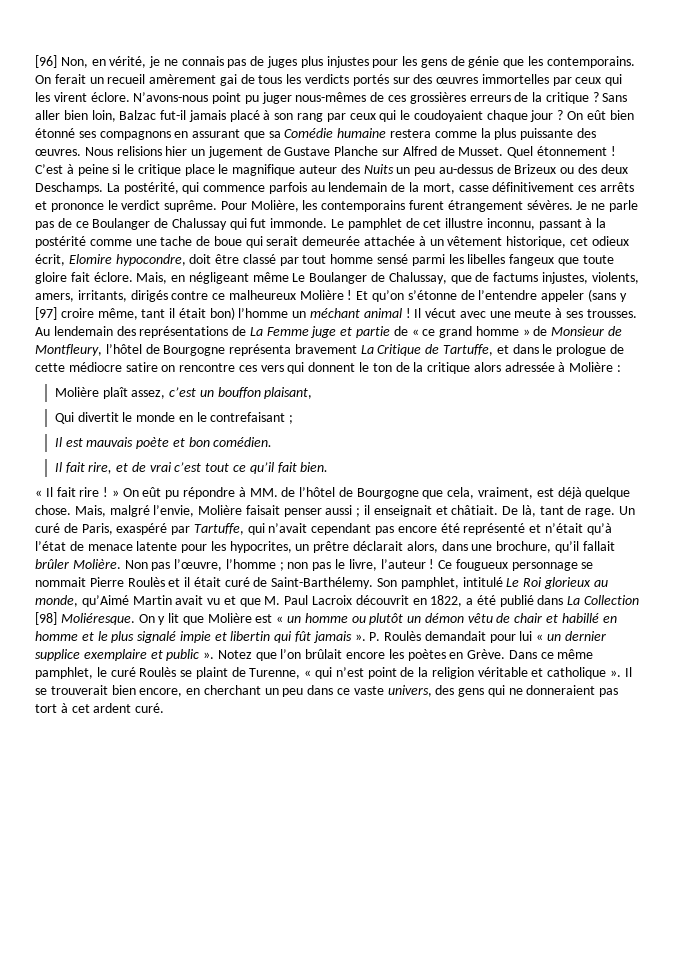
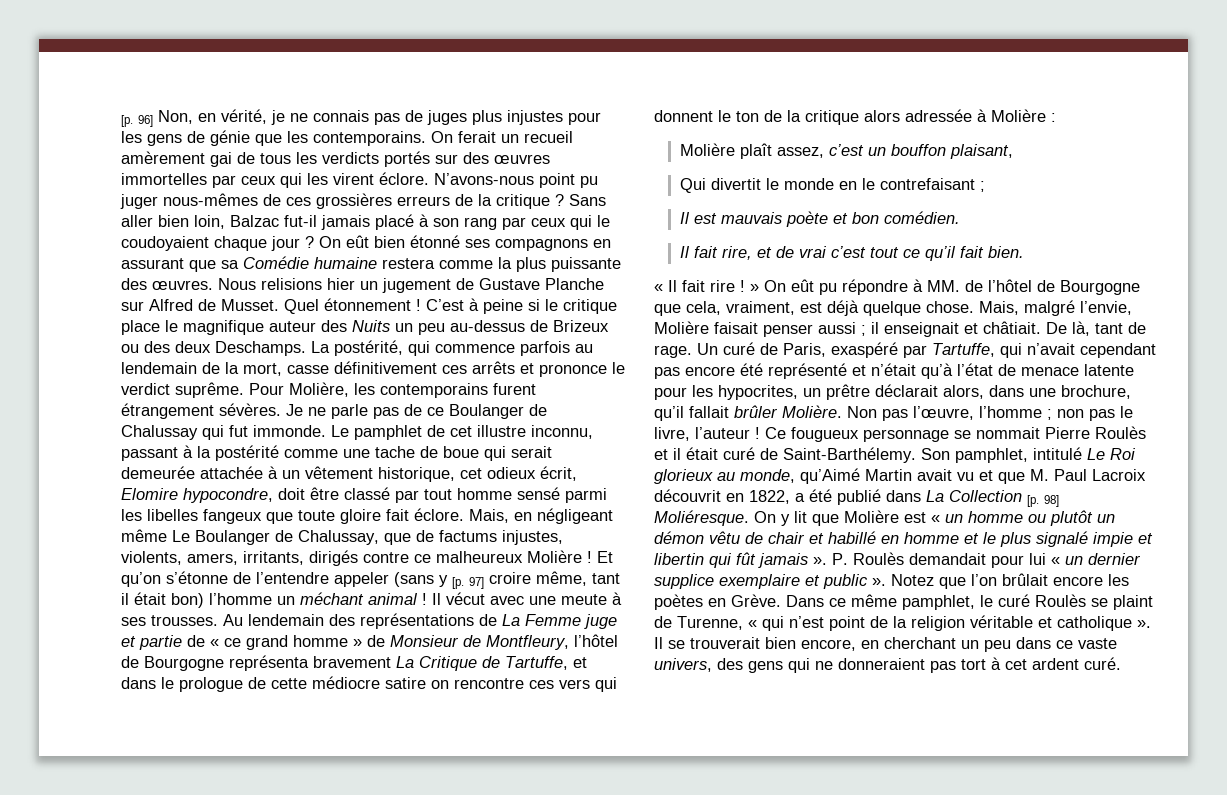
- [96] Non, en vérité, je ne connais pas de juges plus injustes pour les gens de génie que les contemporains.
+ [p. 96] Non, en vérité, je ne connais pas de juges plus injustes pour les gens de génie que les contemporains.
- Et qu’on s’étonne de l’entendre appeler (sans y [97] croire même, tant il était bon) l’homme un méchant animal !
+ Et qu’on s’étonne de l’entendre appeler (sans y [p. 97] croire même, tant il était bon) l’homme un méchant animal !
- Son pamphlet, intitulé Le Roi glorieux au monde, qu’Aimé Martin avait vu et que M. Paul Lacroix découvrit en 1822, a été publié dans La Collection [98] Moliéresque.
+ Son pamphlet, intitulé Le Roi glorieux au monde, qu’Aimé Martin avait vu et que M. Paul Lacroix découvrit en 1822, a été publié dans La Collection [p. 98] Moliéresque.

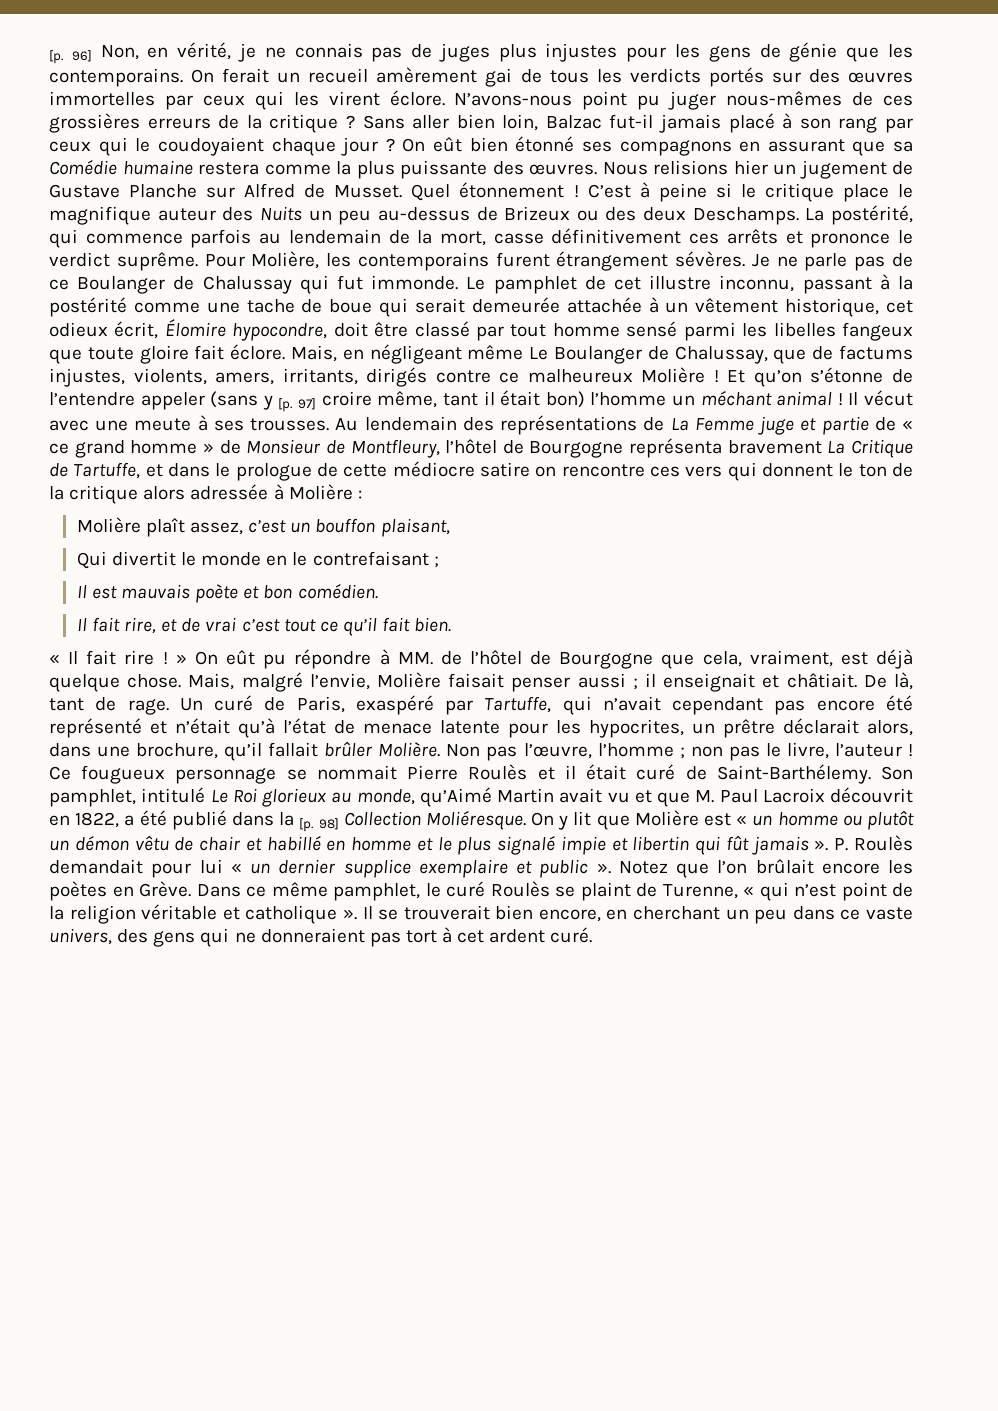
- Le pamphlet de cet illustre inconnu, passant à la postérité comme une tache de boue qui serait demeurée attachée à un vêtement historique, cet odieux écrit, Elomire hypocondre, doit être classé par tout homme sensé parmi les libelles fangeux que toute gloire fait éclore.
+ Le pamphlet de cet illustre inconnu, passant à la postérité comme une tache de boue qui serait demeurée attachée à un vêtement historique, cet odieux écrit, Élomire hypocondre, doit être classé par tout homme sensé parmi les libelles fangeux que toute gloire fait éclore.
- Son pamphlet, intitulé Le Roi glorieux au monde, qu’Aimé Martin avait vu et que M. Paul Lacroix découvrit en 1822, a été publié dans La Collection [p. 98] Moliéresque.
+ Son pamphlet, intitulé Le Roi glorieux au monde, qu’Aimé Martin avait vu et que M. Paul Lacroix découvrit en 1822, a été publié dans la [p. 98] Collection Moliéresque.

